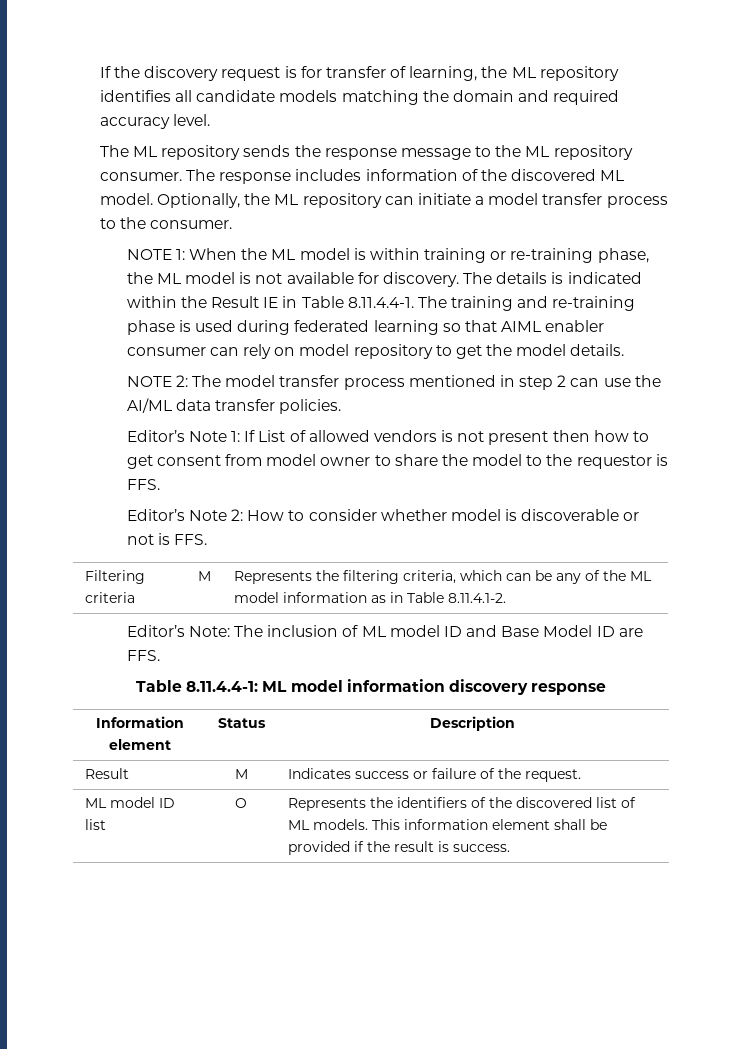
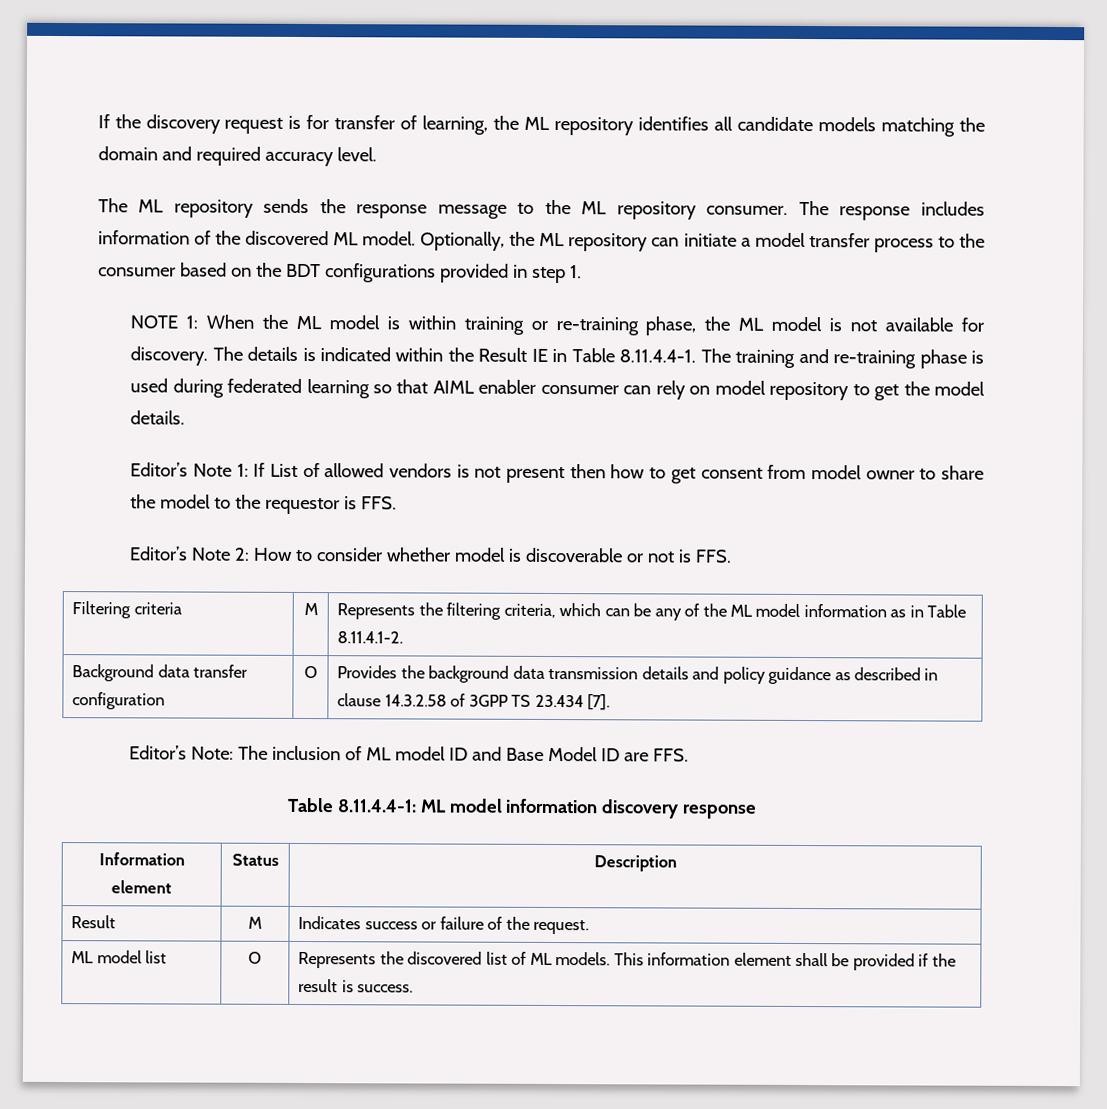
- Optionally, the ML repository can initiate a model transfer process to the consumer.
+ Optionally, the ML repository can initiate a model transfer process to the consumer based on the BDT configurations provided in step 1.
- NOTE 2: The model transfer process mentioned in step 2 can use the AI/ML data transfer policies.
+ Background data transfer configuration | O | Provides the background data transmission details and policy guidance as described in clause 14.3.2.58 of 3GPP TS 23.434 [7].
- ML model ID list | O | Represents the identifiers of the discovered list of ML models. This information element shall be provided if the result is success.
+ ML model list | O | Represents the discovered list of ML models. This information element shall be provided if the result is success.

